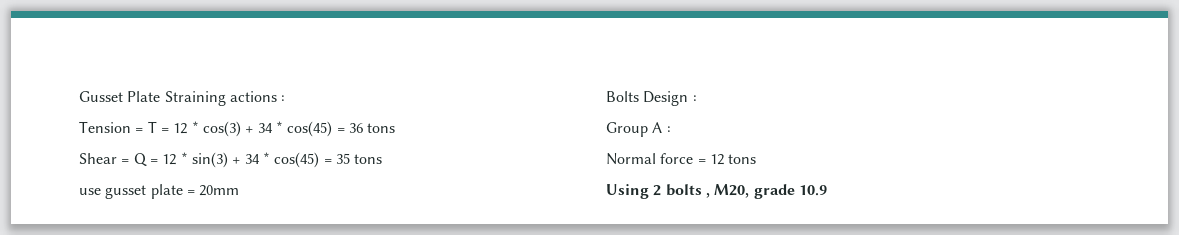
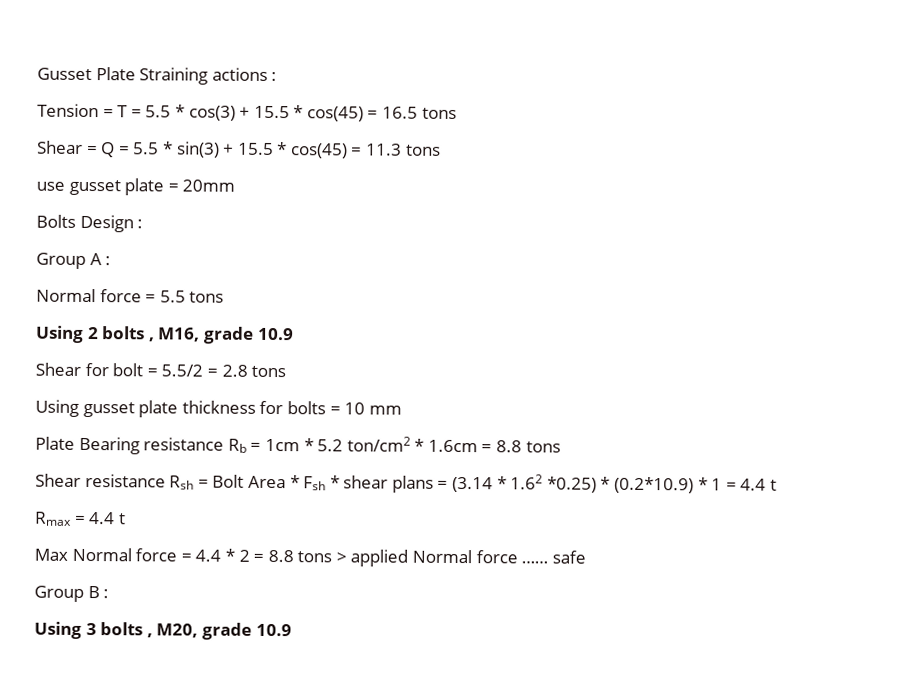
- Tension = T = 12 * cos(3) + 34 * cos(45) = 36 tons
+ Tension = T = 5.5 * cos(3) + 15.5 * cos(45) = 16.5 tons
- Shear = Q = 12 * sin(3) + 34 * cos(45) = 35 tons
+ Shear = Q = 5.5 * sin(3) + 15.5 * cos(45) = 11.3 tons
- Normal force = 12 tons
+ Normal force = 5.5 tons
- Using 2 bolts , M20, grade 10.9
+ Using 2 bolts , M16, grade 10.9
+ Shear for bolt = 5.5/2 = 2.8 tons
+ Using gusset plate thickness for bolts = 10 mm
+ Plate Bearing resistance Rb = 1cm * 5.2 ton/cm2 * 1.6cm = 8.8 tons
+ Shear resistance Rsh = Bolt Area * Fsh * shear plans = (3.14 * 1.62 *0.25) * (0.2*10.9) * 1 = 4.4 t
+ Rmax = 4.4 t
+ Max Normal force = 4.4 * 2 = 8.8 tons > applied Normal force …… safe
+ Group B :
+ Using 3 bolts , M20, grade 10.9

